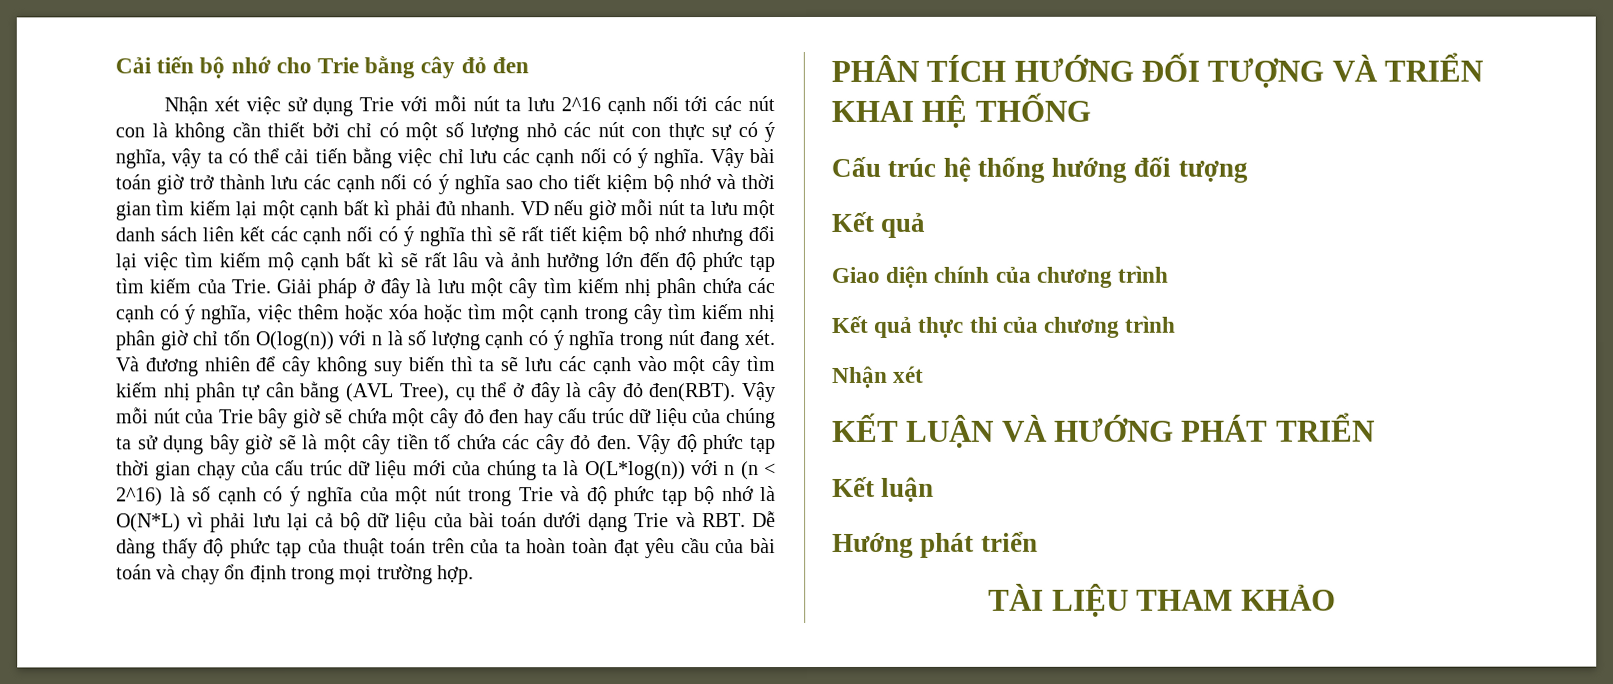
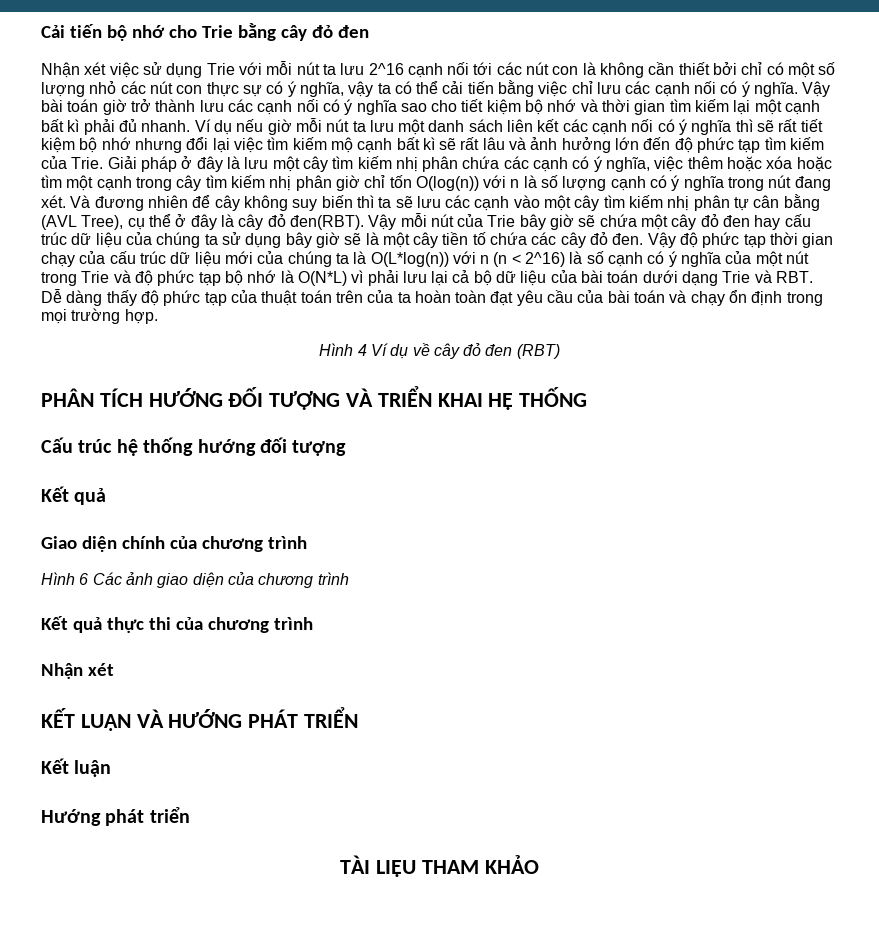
- VD nếu giờ mỗi nút ta lưu một danh sách liên kết các cạnh nối có ý nghĩa thì sẽ rất tiết kiệm bộ nhớ nhưng đổi lại việc tìm kiếm mộ cạnh bất kì sẽ rất lâu và ảnh hưởng lớn đến độ phức tạp tìm kiếm của Trie.
+ Ví dụ nếu giờ mỗi nút ta lưu một danh sách liên kết các cạnh nối có ý nghĩa thì sẽ rất tiết kiệm bộ nhớ nhưng đổi lại việc tìm kiếm mộ cạnh bất kì sẽ rất lâu và ảnh hưởng lớn đến độ phức tạp tìm kiếm của Trie.
+ Hình 4 Ví dụ về cây đỏ đen (RBT)
+ Hình 6 Các ảnh giao diện của chương trình

